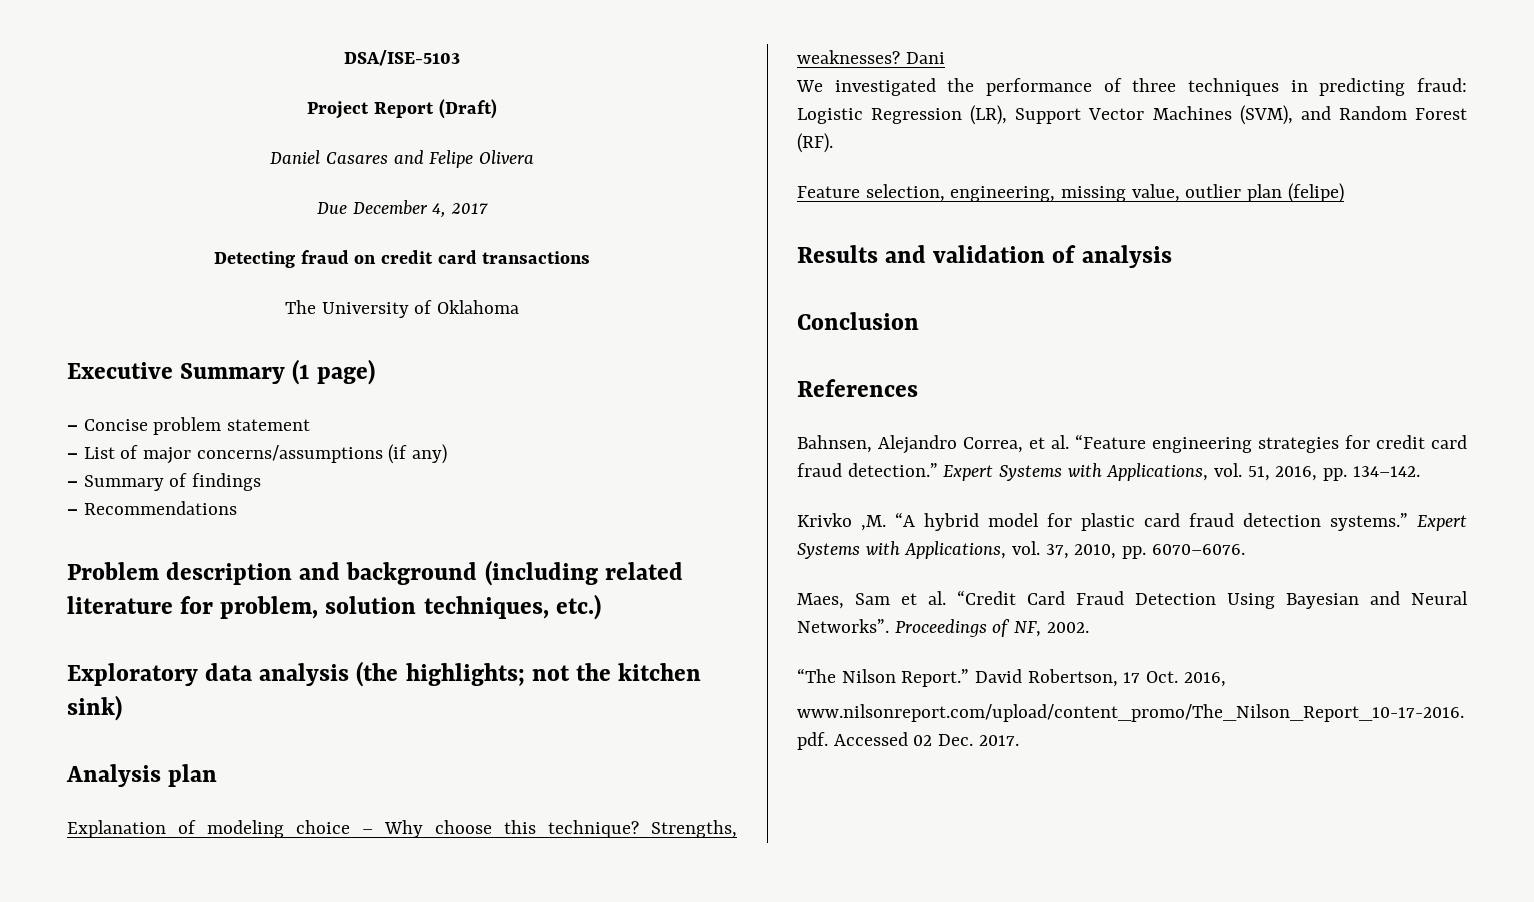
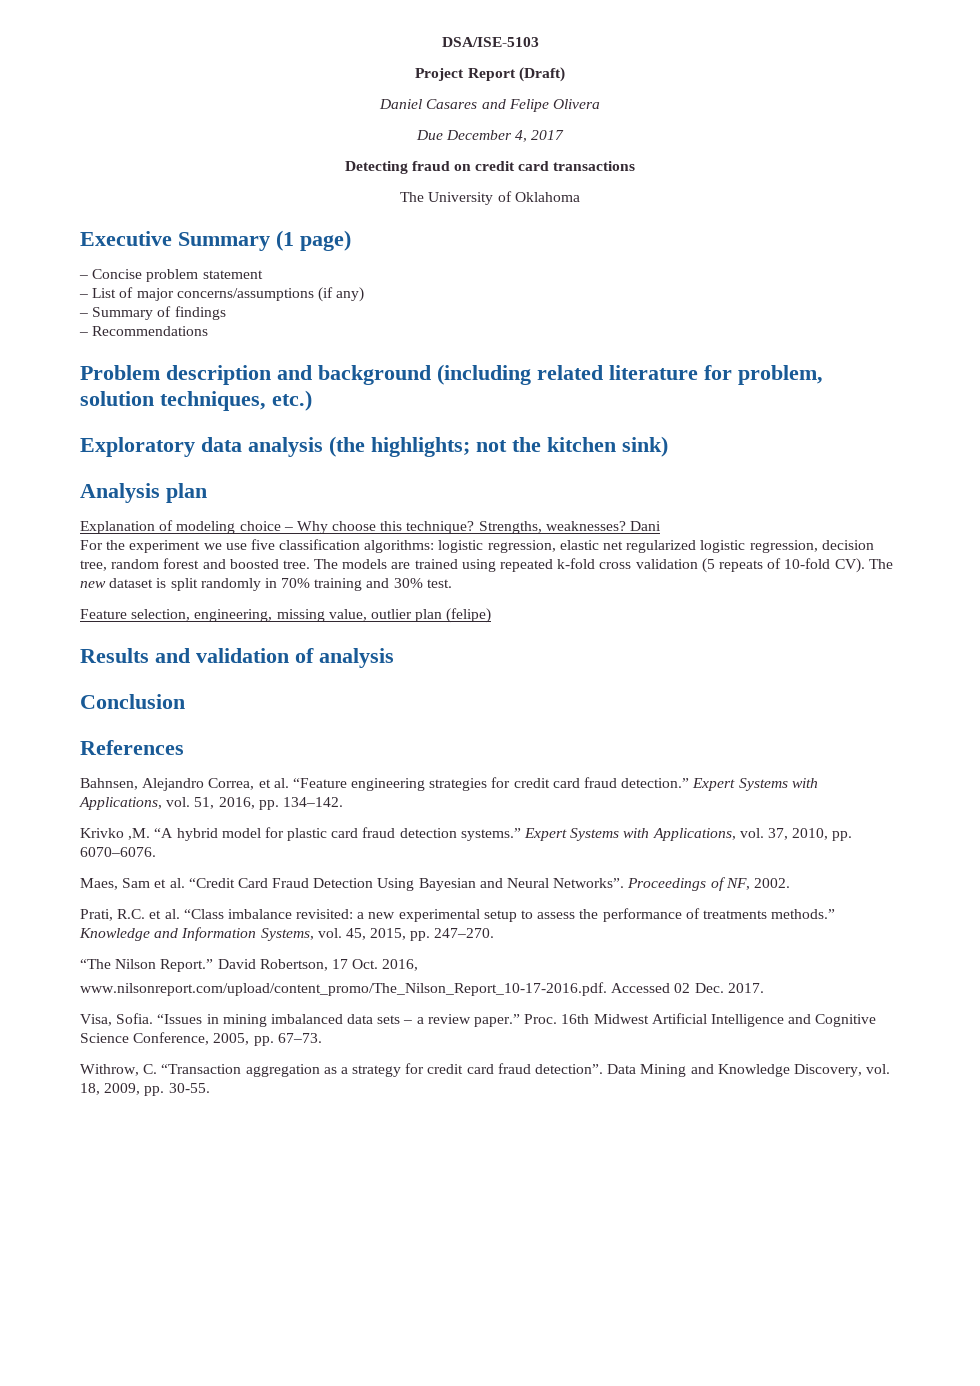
- We investigated the performance of three techniques in predicting fraud: Logistic Regression (LR), Support Vector Machines (SVM), and Random Forest (RF).
+ For the experiment we use five classification algorithms: logistic regression, elastic net regularized logistic regression, decision tree, random forest and boosted tree. The models are trained using repeated k-fold cross validation (5 repeats of 10-fold CV). The new dataset is split randomly in 70% training and 30% test.
+ Prati, R.C. et al. “Class imbalance revisited: a new experimental setup to assess the performance of treatments methods.” Knowledge and Information Systems, vol. 45, 2015, pp. 247–270.
+ Visa, Sofia. “Issues in mining imbalanced data sets – a review paper.” Proc. 16th Midwest Artificial Intelligence and Cognitive Science Conference, 2005, pp. 67–73.
+ Withrow, C. “Transaction aggregation as a strategy for credit card fraud detection”. Data Mining and Knowledge Discovery, vol. 18, 2009, pp. 30-55.

